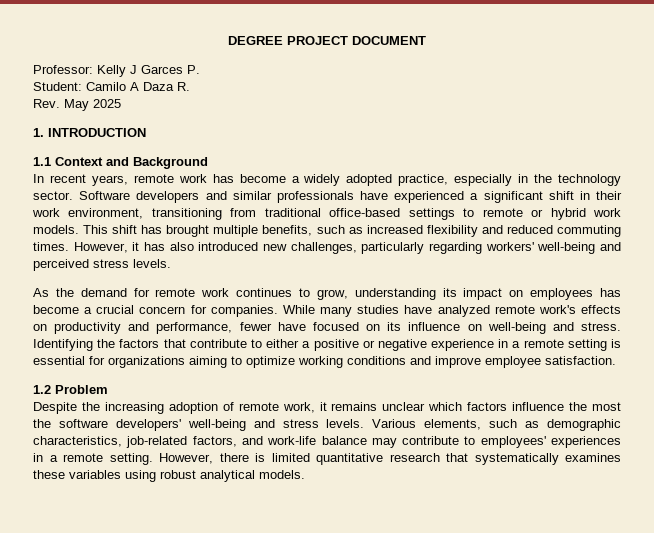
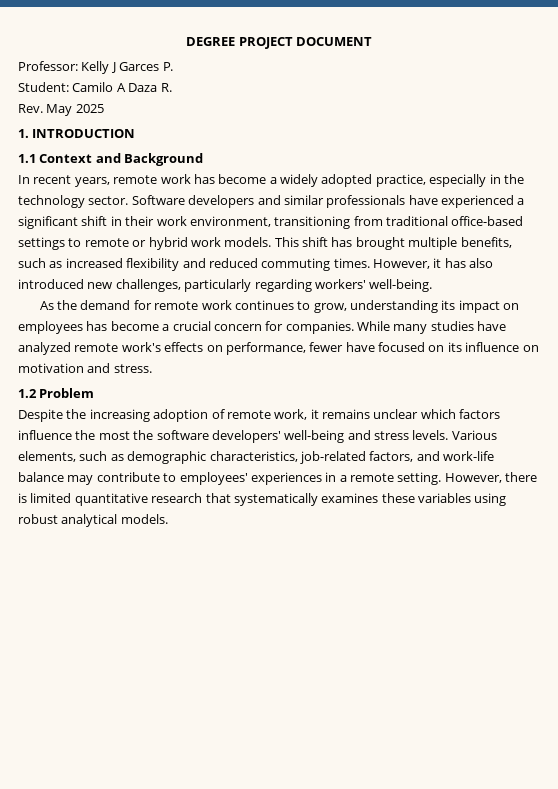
- However, it has also introduced new challenges, particularly regarding workers' well-being and perceived stress levels.
+ However, it has also introduced new challenges, particularly regarding workers' well-being.
- While many studies have analyzed remote work's effects on productivity and performance, fewer have focused on its influence on well-being and stress. Identifying the factors that contribute to either a positive or negative experience in a remote setting is essential for organizations aiming to optimize working conditions and improve employee satisfaction.
+ While many studies have analyzed remote work's effects on performance, fewer have focused on its influence on motivation and stress.

